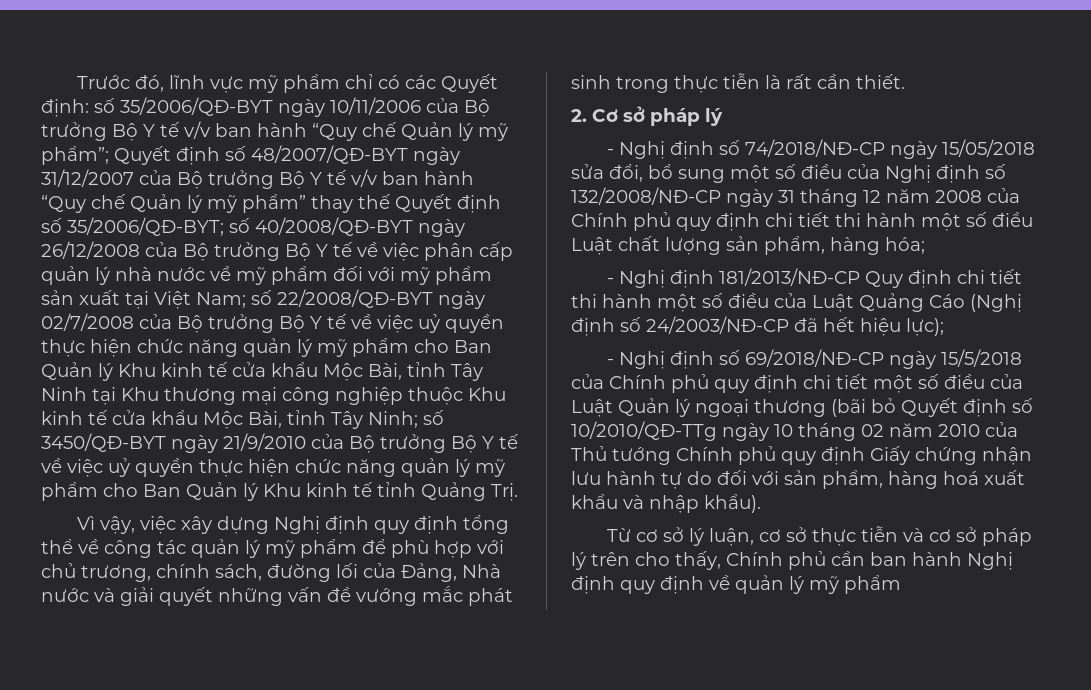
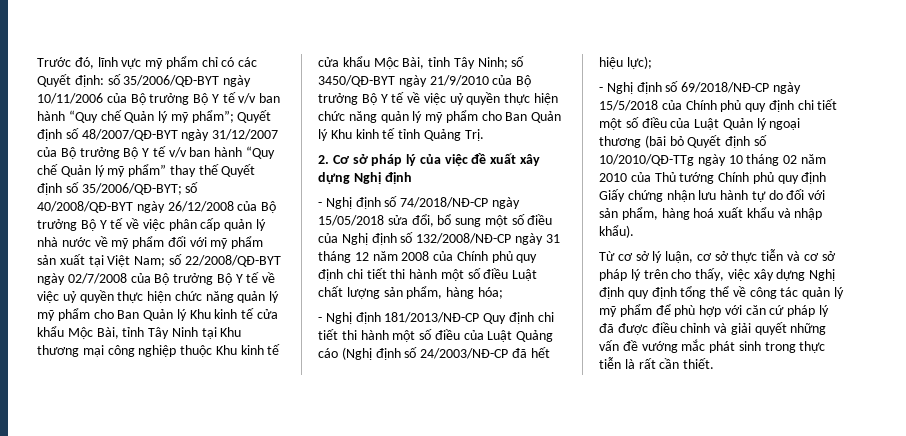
- Vì vậy, việc xây dựng Nghị định quy định tổng thể về công tác quản lý mỹ phẩm để phù hợp với chủ trương, chính sách, đường lối của Đảng, Nhà nước và giải quyết những vấn đề vướng mắc phát sinh trong thực tiễn là rất cần thiết.
- 2. Cơ sở pháp lý
+ 2. Cơ sở pháp lý của việc đề xuất xây dựng Nghị định
- - Nghị định 181/2013/NĐ-CP Quy định chi tiết thi hành một số điều của Luật Quảng Cáo (Nghị định số 24/2003/NĐ-CP đã hết hiệu lực);
+ - Nghị định 181/2013/NĐ-CP Quy định chi tiết thi hành một số điều của Luật Quảng cáo (Nghị định số 24/2003/NĐ-CP đã hết hiệu lực);
- Từ cơ sở lý luận, cơ sở thực tiễn và cơ sở pháp lý trên cho thấy, Chính phủ cần ban hành Nghị định quy định về quản lý mỹ phẩm
+ Từ cơ sở lý luận, cơ sở thực tiễn và cơ sở pháp lý trên cho thấy, việc xây dựng Nghị định quy định tổng thể về công tác quản lý mỹ phẩm để phù hợp với căn cứ pháp lý đã được điều chỉnh và giải quyết những vấn đề vướng mắc phát sinh trong thực tiễn là rất cần thiết.

